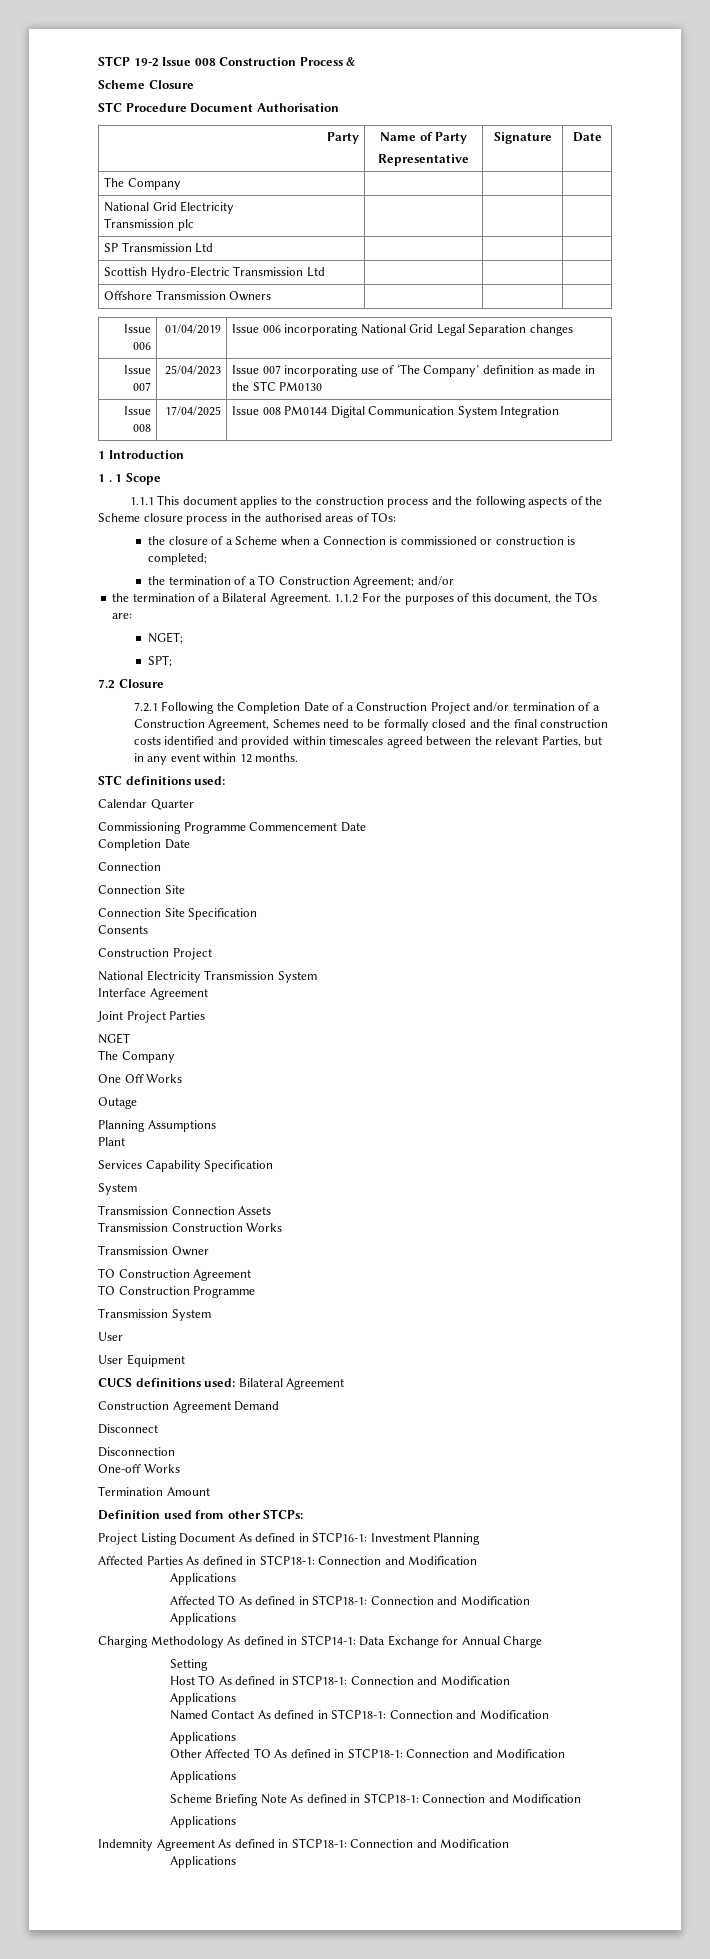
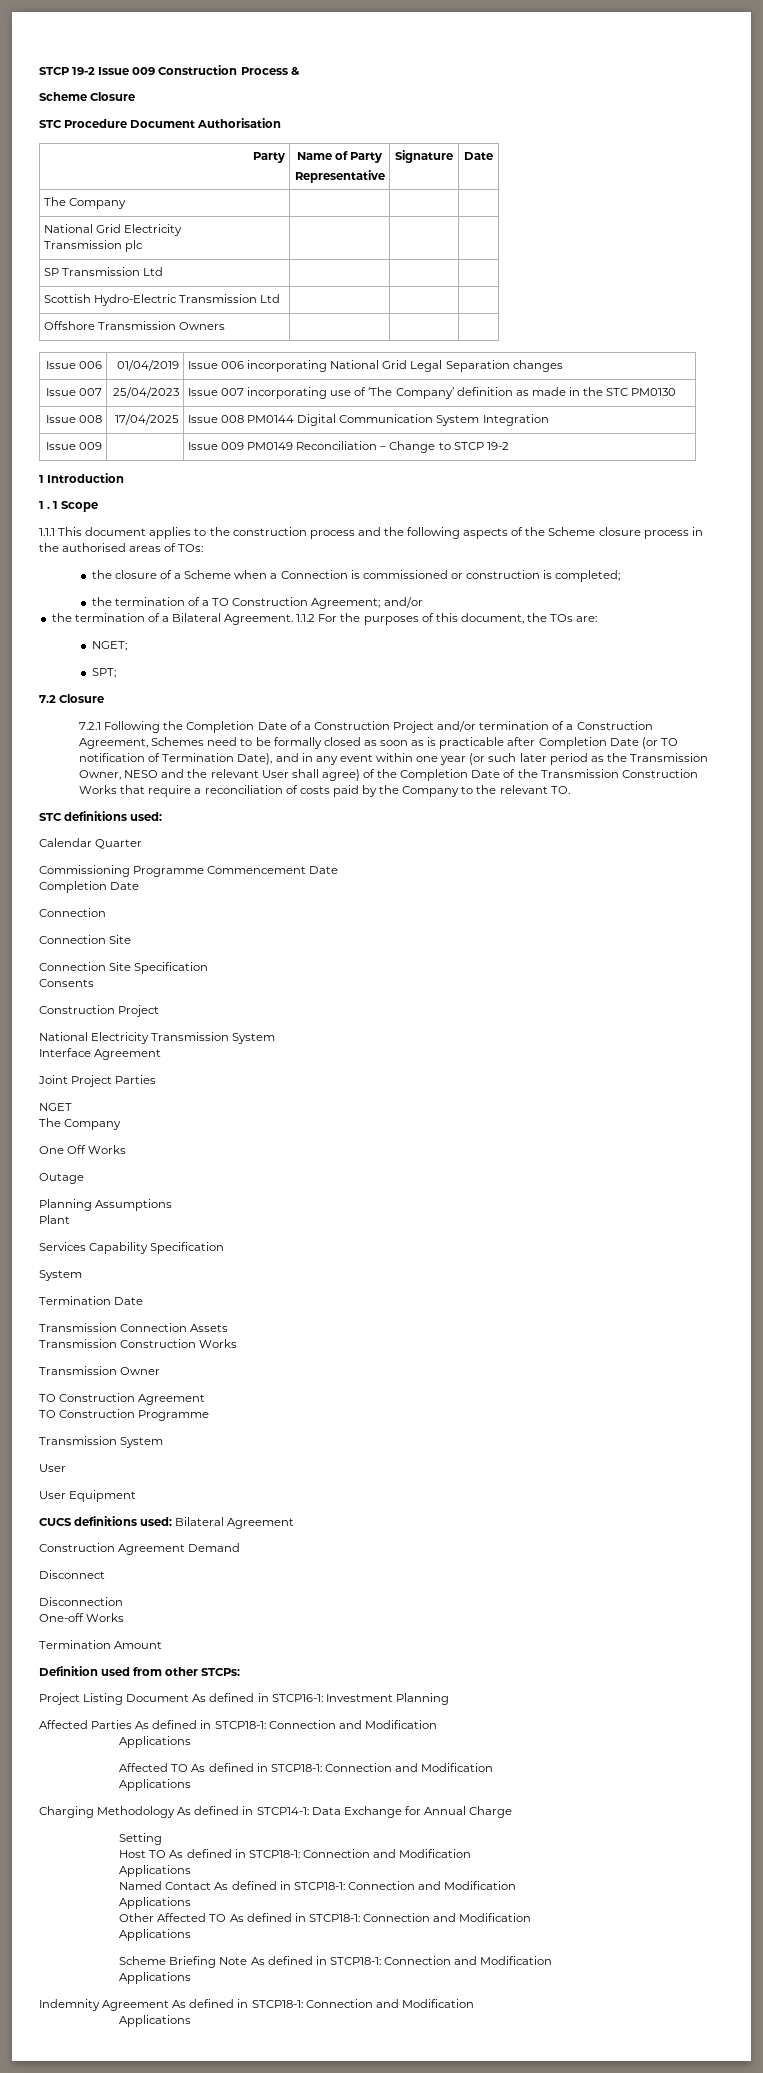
- STCP 19-2 Issue 008 Construction Process &
+ STCP 19-2 Issue 009 Construction Process &
+ Issue 009 | | Issue 009 PM0149 Reconciliation – Change to STCP 19-2
- 7.2.1 Following the Completion Date of a Construction Project and/or termination of a Construction Agreement, Schemes need to be formally closed and the final construction costs identified and provided within timescales agreed between the relevant Parties, but in any event within 12 months.
+ 7.2.1 Following the Completion Date of a Construction Project and/or termination of a Construction Agreement, Schemes need to be formally closed as soon as is practicable after Completion Date (or TO notification of Termination Date), and in any event within one year (or such later period as the Transmission Owner, NESO and the relevant User shall agree) of the Completion Date of the Transmission Construction Works that require a reconciliation of costs paid by the Company to the relevant TO.
+ Termination Date

